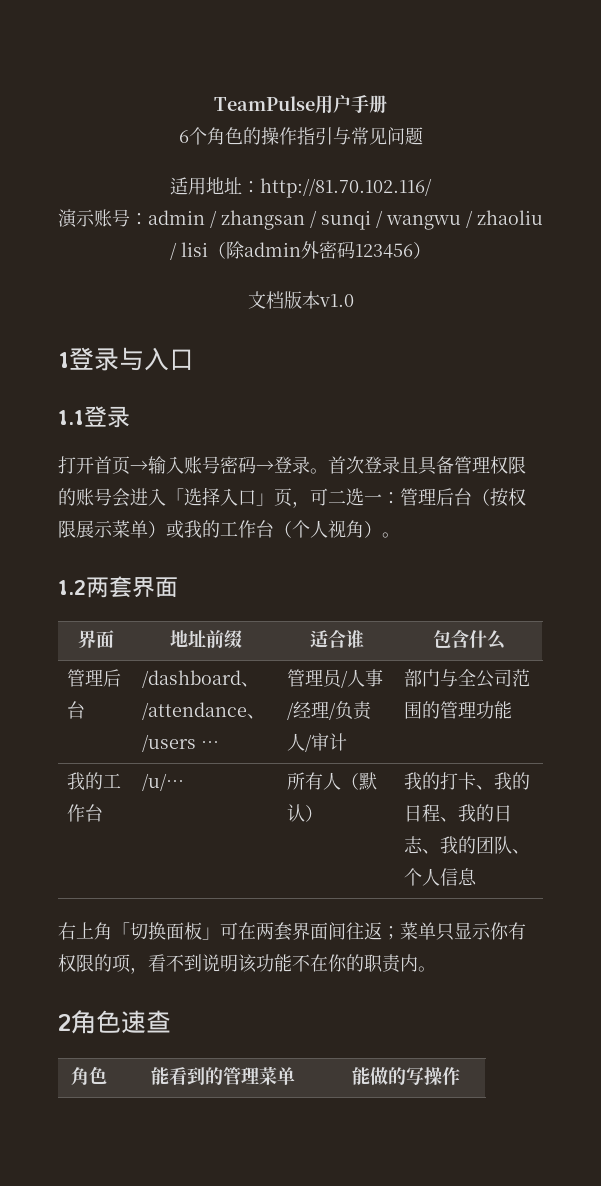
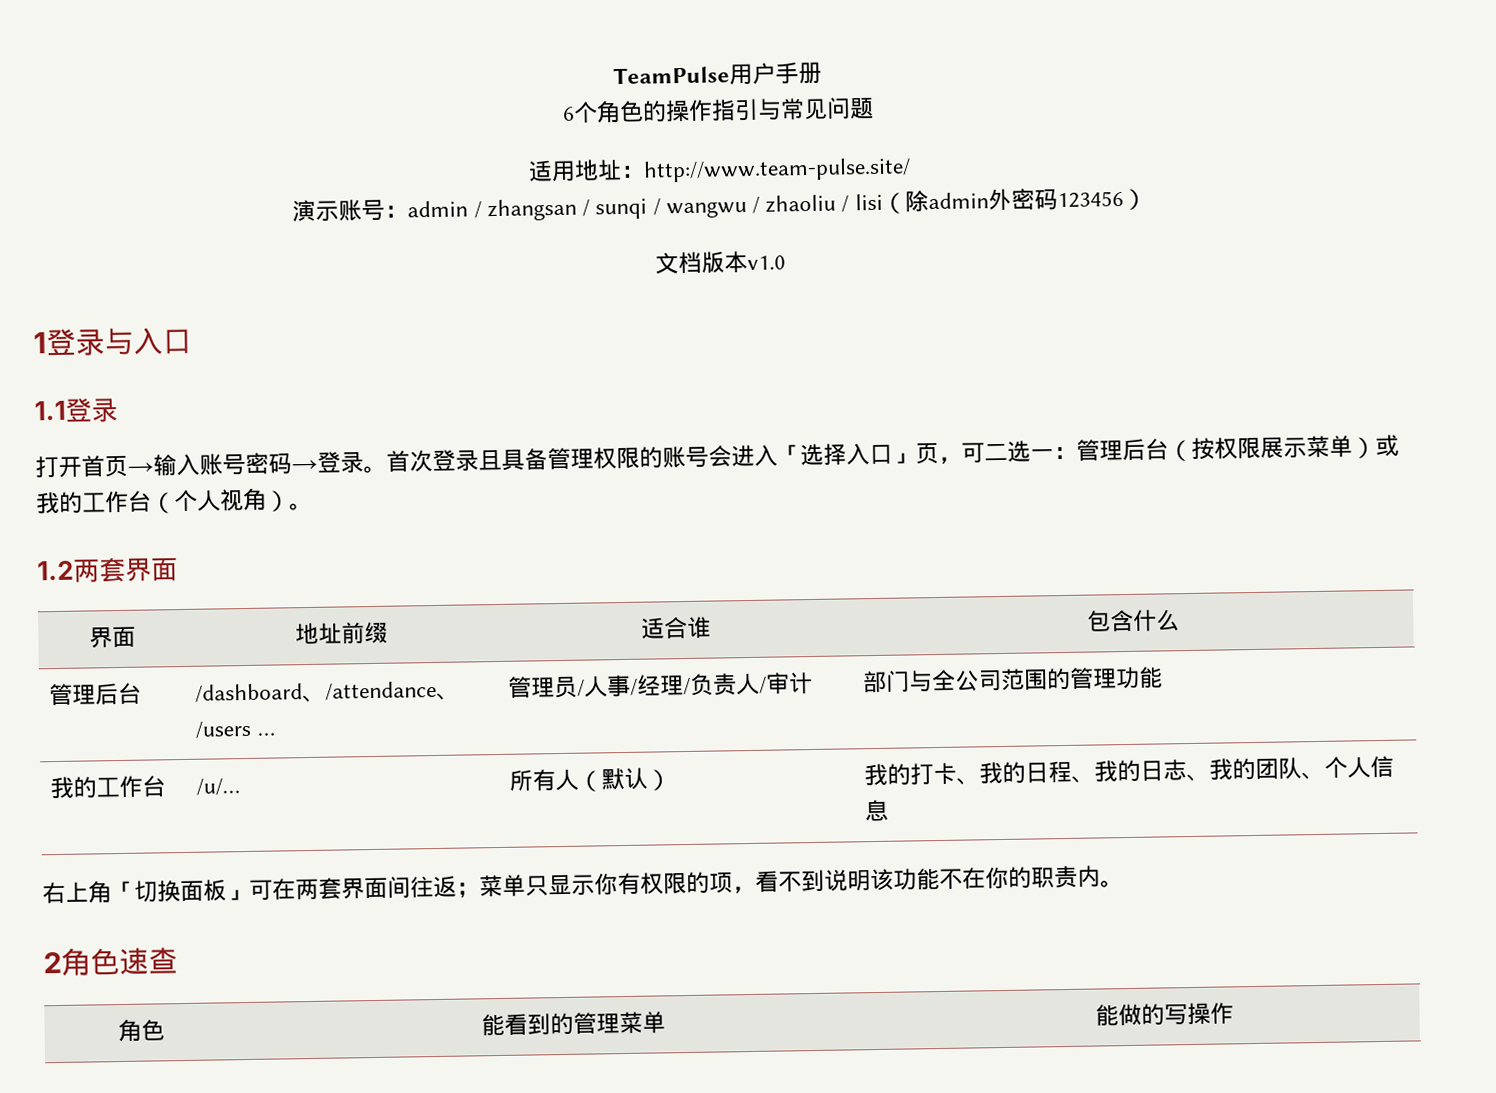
- 适用地址：http://81.70.102.116/
+ 适用地址：http://www.team-pulse.site/

